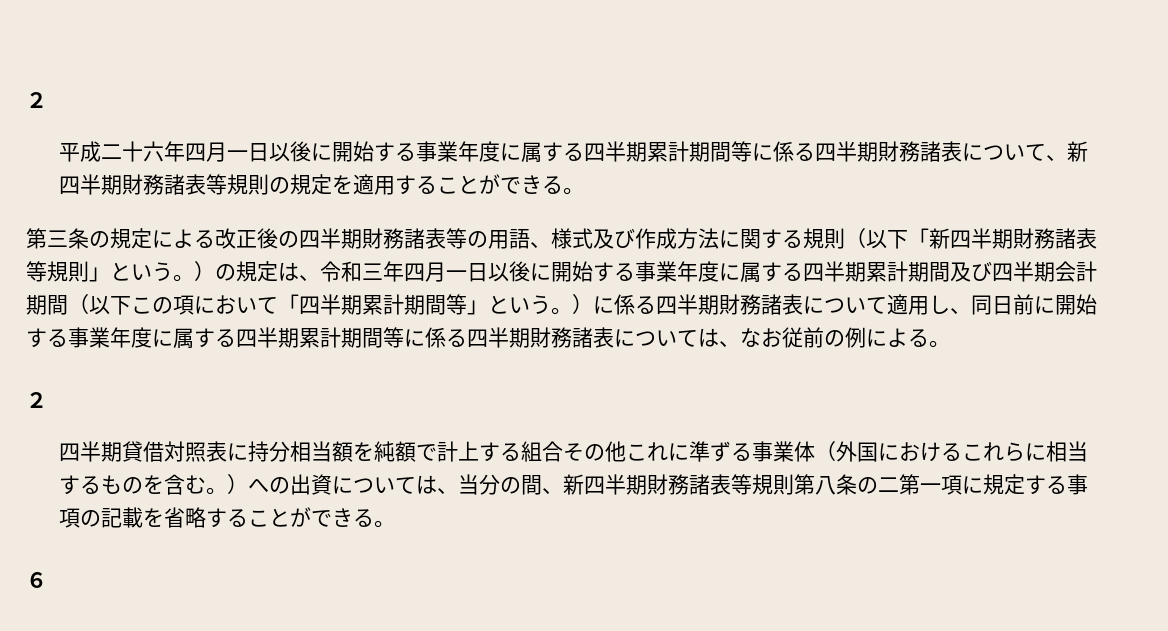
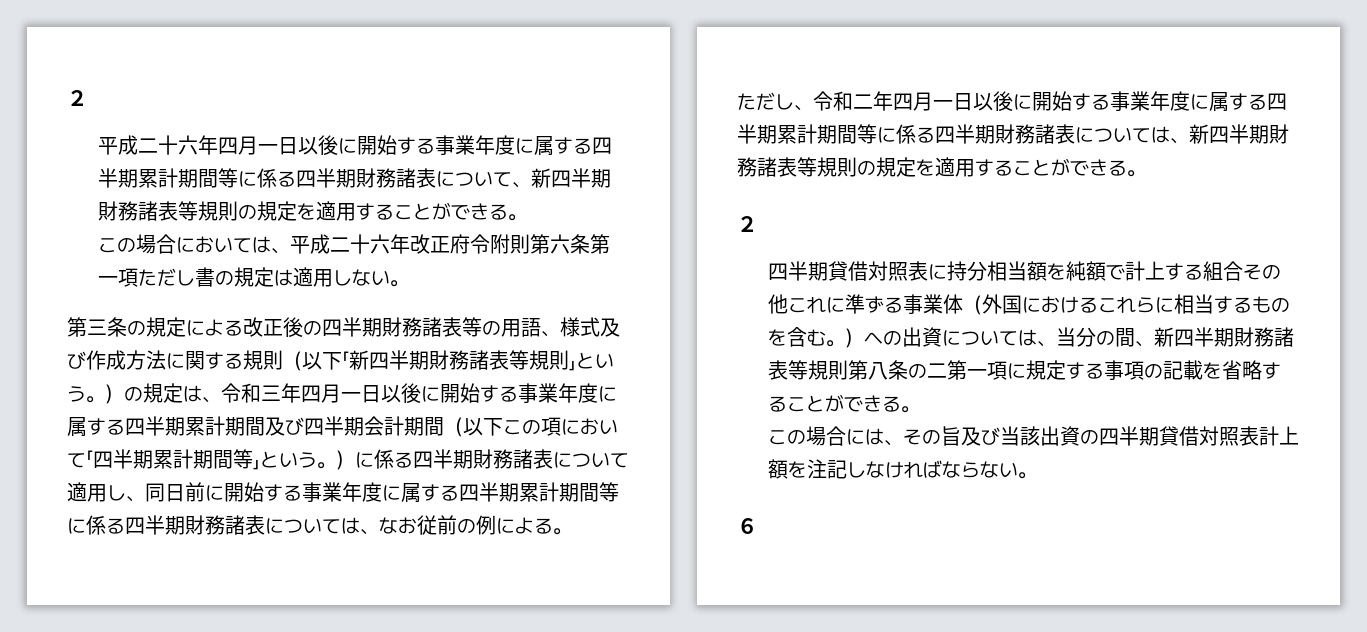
+ この場合においては、平成二十六年改正府令附則第六条第一項ただし書の規定は適用しない。
+ ただし、令和二年四月一日以後に開始する事業年度に属する四半期累計期間等に係る四半期財務諸表については、新四半期財務諸表等規則の規定を適用することができる。
+ この場合には、その旨及び当該出資の四半期貸借対照表計上額を注記しなければならない。

